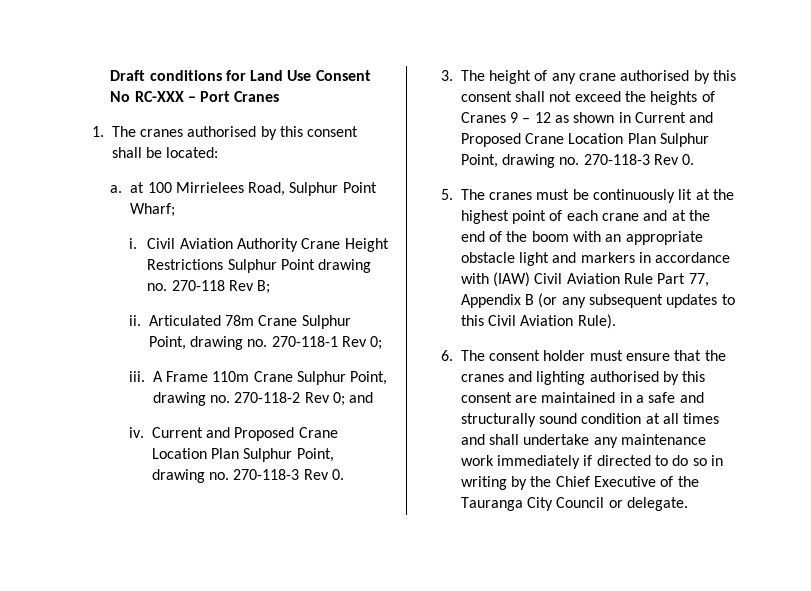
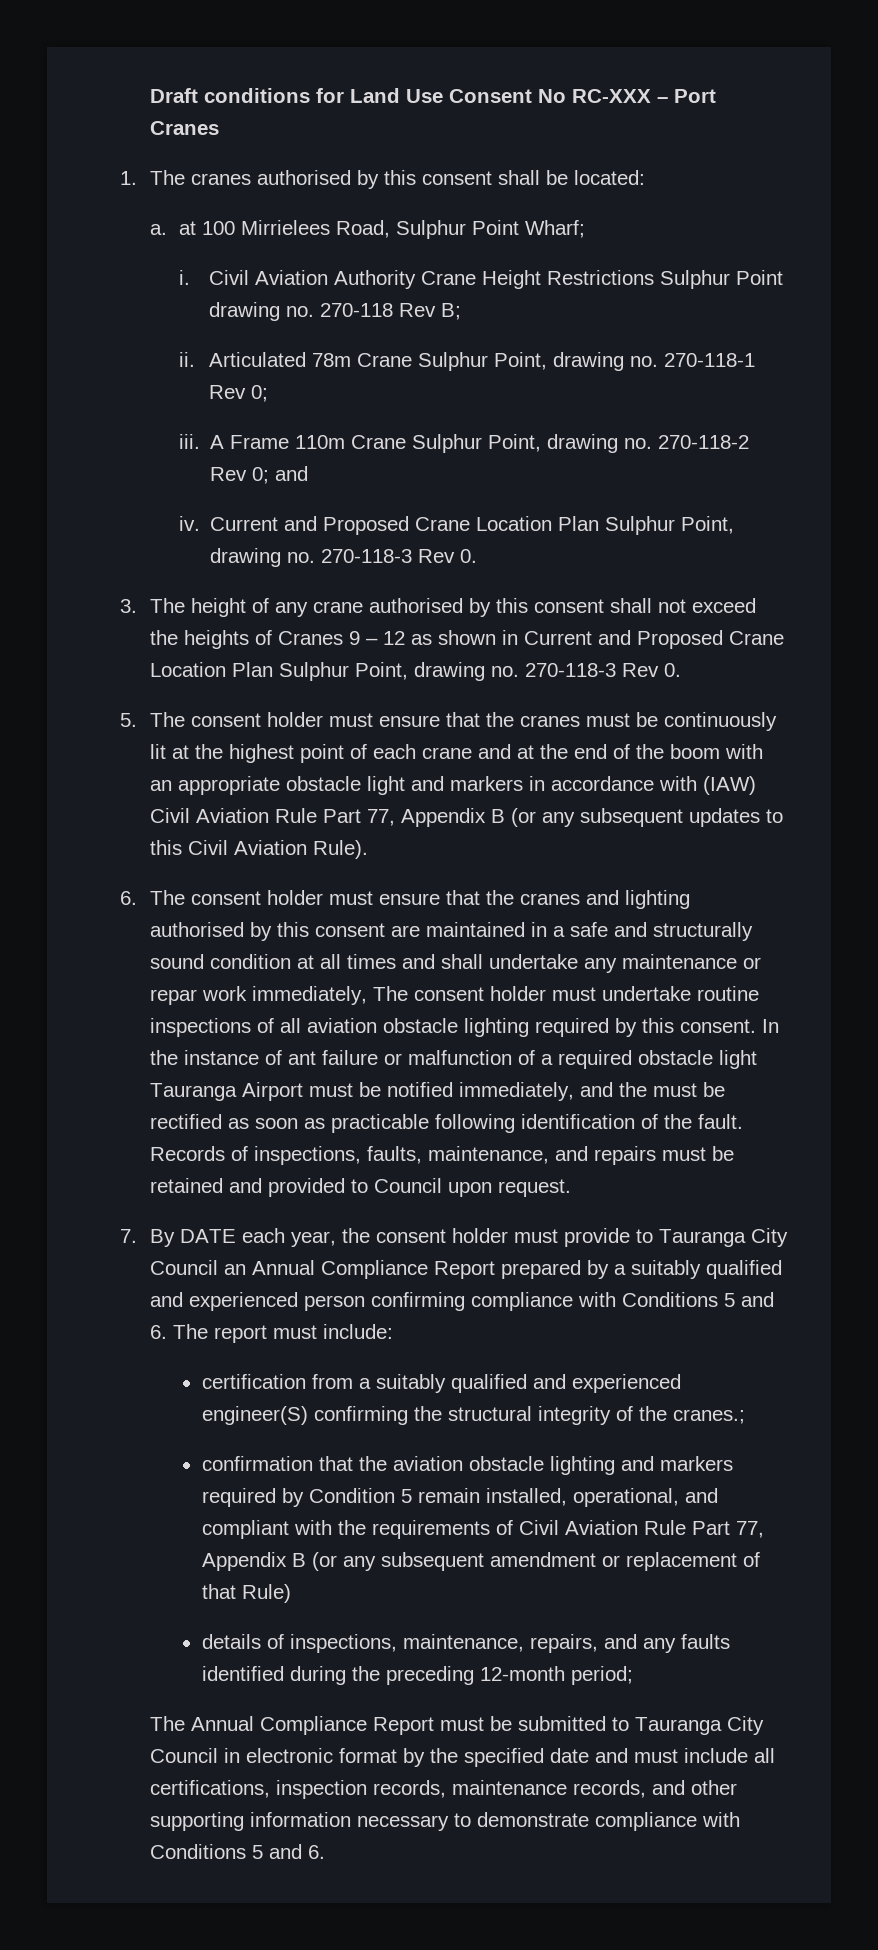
- 5. The cranes must be continuously lit at the highest point of each crane and at the end of the boom with an appropriate obstacle light and markers in accordance with (IAW) Civil Aviation Rule Part 77, Appendix B (or any subsequent updates to this Civil Aviation Rule).
+ 5. The consent holder must ensure that the cranes must be continuously lit at the highest point of each crane and at the end of the boom with an appropriate obstacle light and markers in accordance with (IAW) Civil Aviation Rule Part 77, Appendix B (or any subsequent updates to this Civil Aviation Rule).
- 6. The consent holder must ensure that the cranes and lighting authorised by this consent are maintained in a safe and structurally sound condition at all times and shall undertake any maintenance work immediately if directed to do so in writing by the Chief Executive of the Tauranga City Council or delegate.
+ 6. The consent holder must ensure that the cranes and lighting authorised by this consent are maintained in a safe and structurally sound condition at all times and shall undertake any maintenance or repar work immediately, The consent holder must undertake routine inspections of all aviation obstacle lighting required by this consent. In the instance of ant failure or malfunction of a required obstacle light Tauranga Airport must be notified immediately, and the must be rectified as soon as practicable following identification of the fault. Records of inspections, faults, maintenance, and repairs must be retained and provided to Council upon request.
+ 7. By DATE each year, the consent holder must provide to Tauranga City Council an Annual Compliance Report prepared by a suitably qualified and experienced person confirming compliance with Conditions 5 and 6. The report must include:
+ certification from a suitably qualified and experienced engineer(S) confirming the structural integrity of the cranes.;
+ confirmation that the aviation obstacle lighting and markers required by Condition 5 remain installed, operational, and compliant with the requirements of Civil Aviation Rule Part 77, Appendix B (or any subsequent amendment or replacement of that Rule)
+ details of inspections, maintenance, repairs, and any faults identified during the preceding 12-month period;
+ The Annual Compliance Report must be submitted to Tauranga City Council in electronic format by the specified date and must include all certifications, inspection records, maintenance records, and other supporting information necessary to demonstrate compliance with Conditions 5 and 6.

